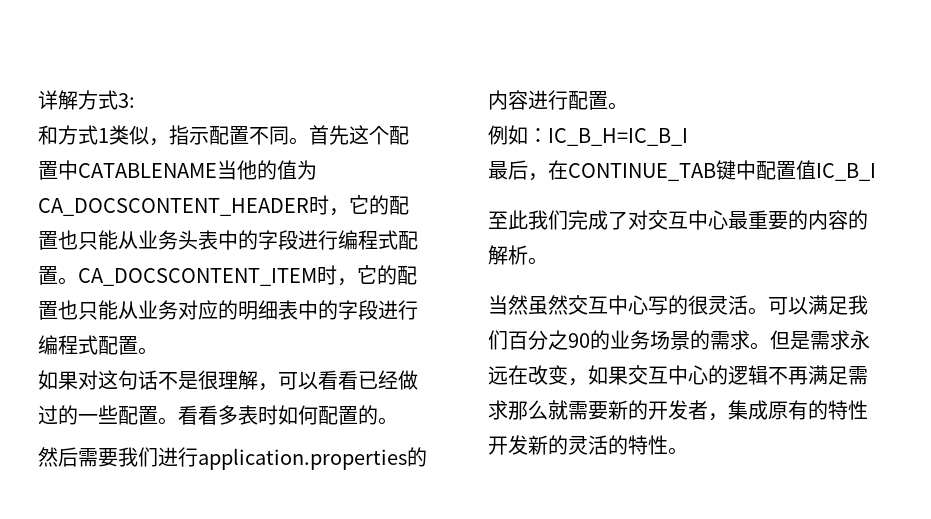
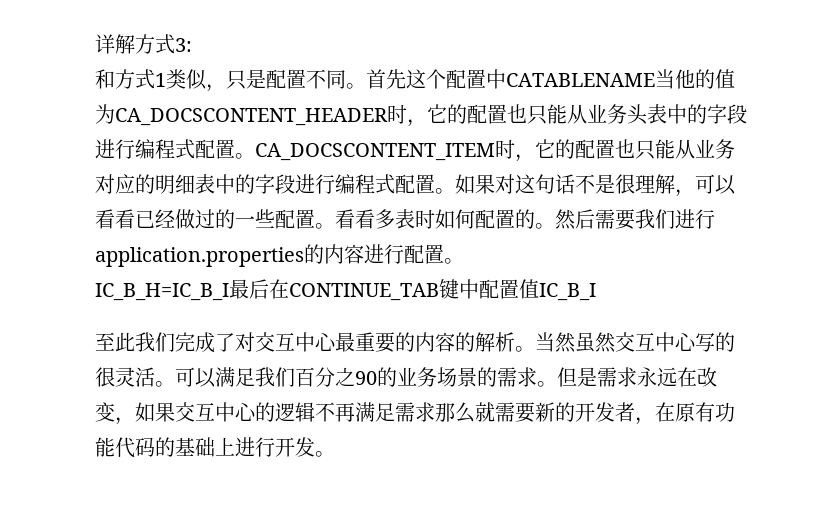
- 和方式1类似，指示配置不同。
+ 和方式1类似，只是配置不同。
- CA_DOCSCONTENT_ITEM时，它的配置也只能从业务对应的明细表中的字段进行编程式配置。
- 如果对这句话不是很理解，可以看看已经做过的一些配置。
+ CA_DOCSCONTENT_ITEM时，它的配置也只能从业务对应的明细表中的字段进行编程式配置。如果对这句话不是很理解，可以看看已经做过的一些配置。
- 看看多表时如何配置的。
- 然后需要我们进行application.properties的内容进行配置。
+ 看看多表时如何配置的。然后需要我们进行application.properties的内容进行配置。
- 例如：IC_B_H=IC_B_I
- 最后，在CONTINUE_TAB键中配置值IC_B_I
+ IC_B_H=IC_B_I最后在CONTINUE_TAB键中配置值IC_B_I
- 至此我们完成了对交互中心最重要的内容的解析。
- 当然虽然交互中心写的很灵活。
+ 至此我们完成了对交互中心最重要的内容的解析。当然虽然交互中心写的很灵活。
- 但是需求永远在改变，如果交互中心的逻辑不再满足需求那么就需要新的开发者，集成原有的特性开发新的灵活的特性。
+ 但是需求永远在改变，如果交互中心的逻辑不再满足需求那么就需要新的开发者，在原有功能代码的基础上进行开发。

